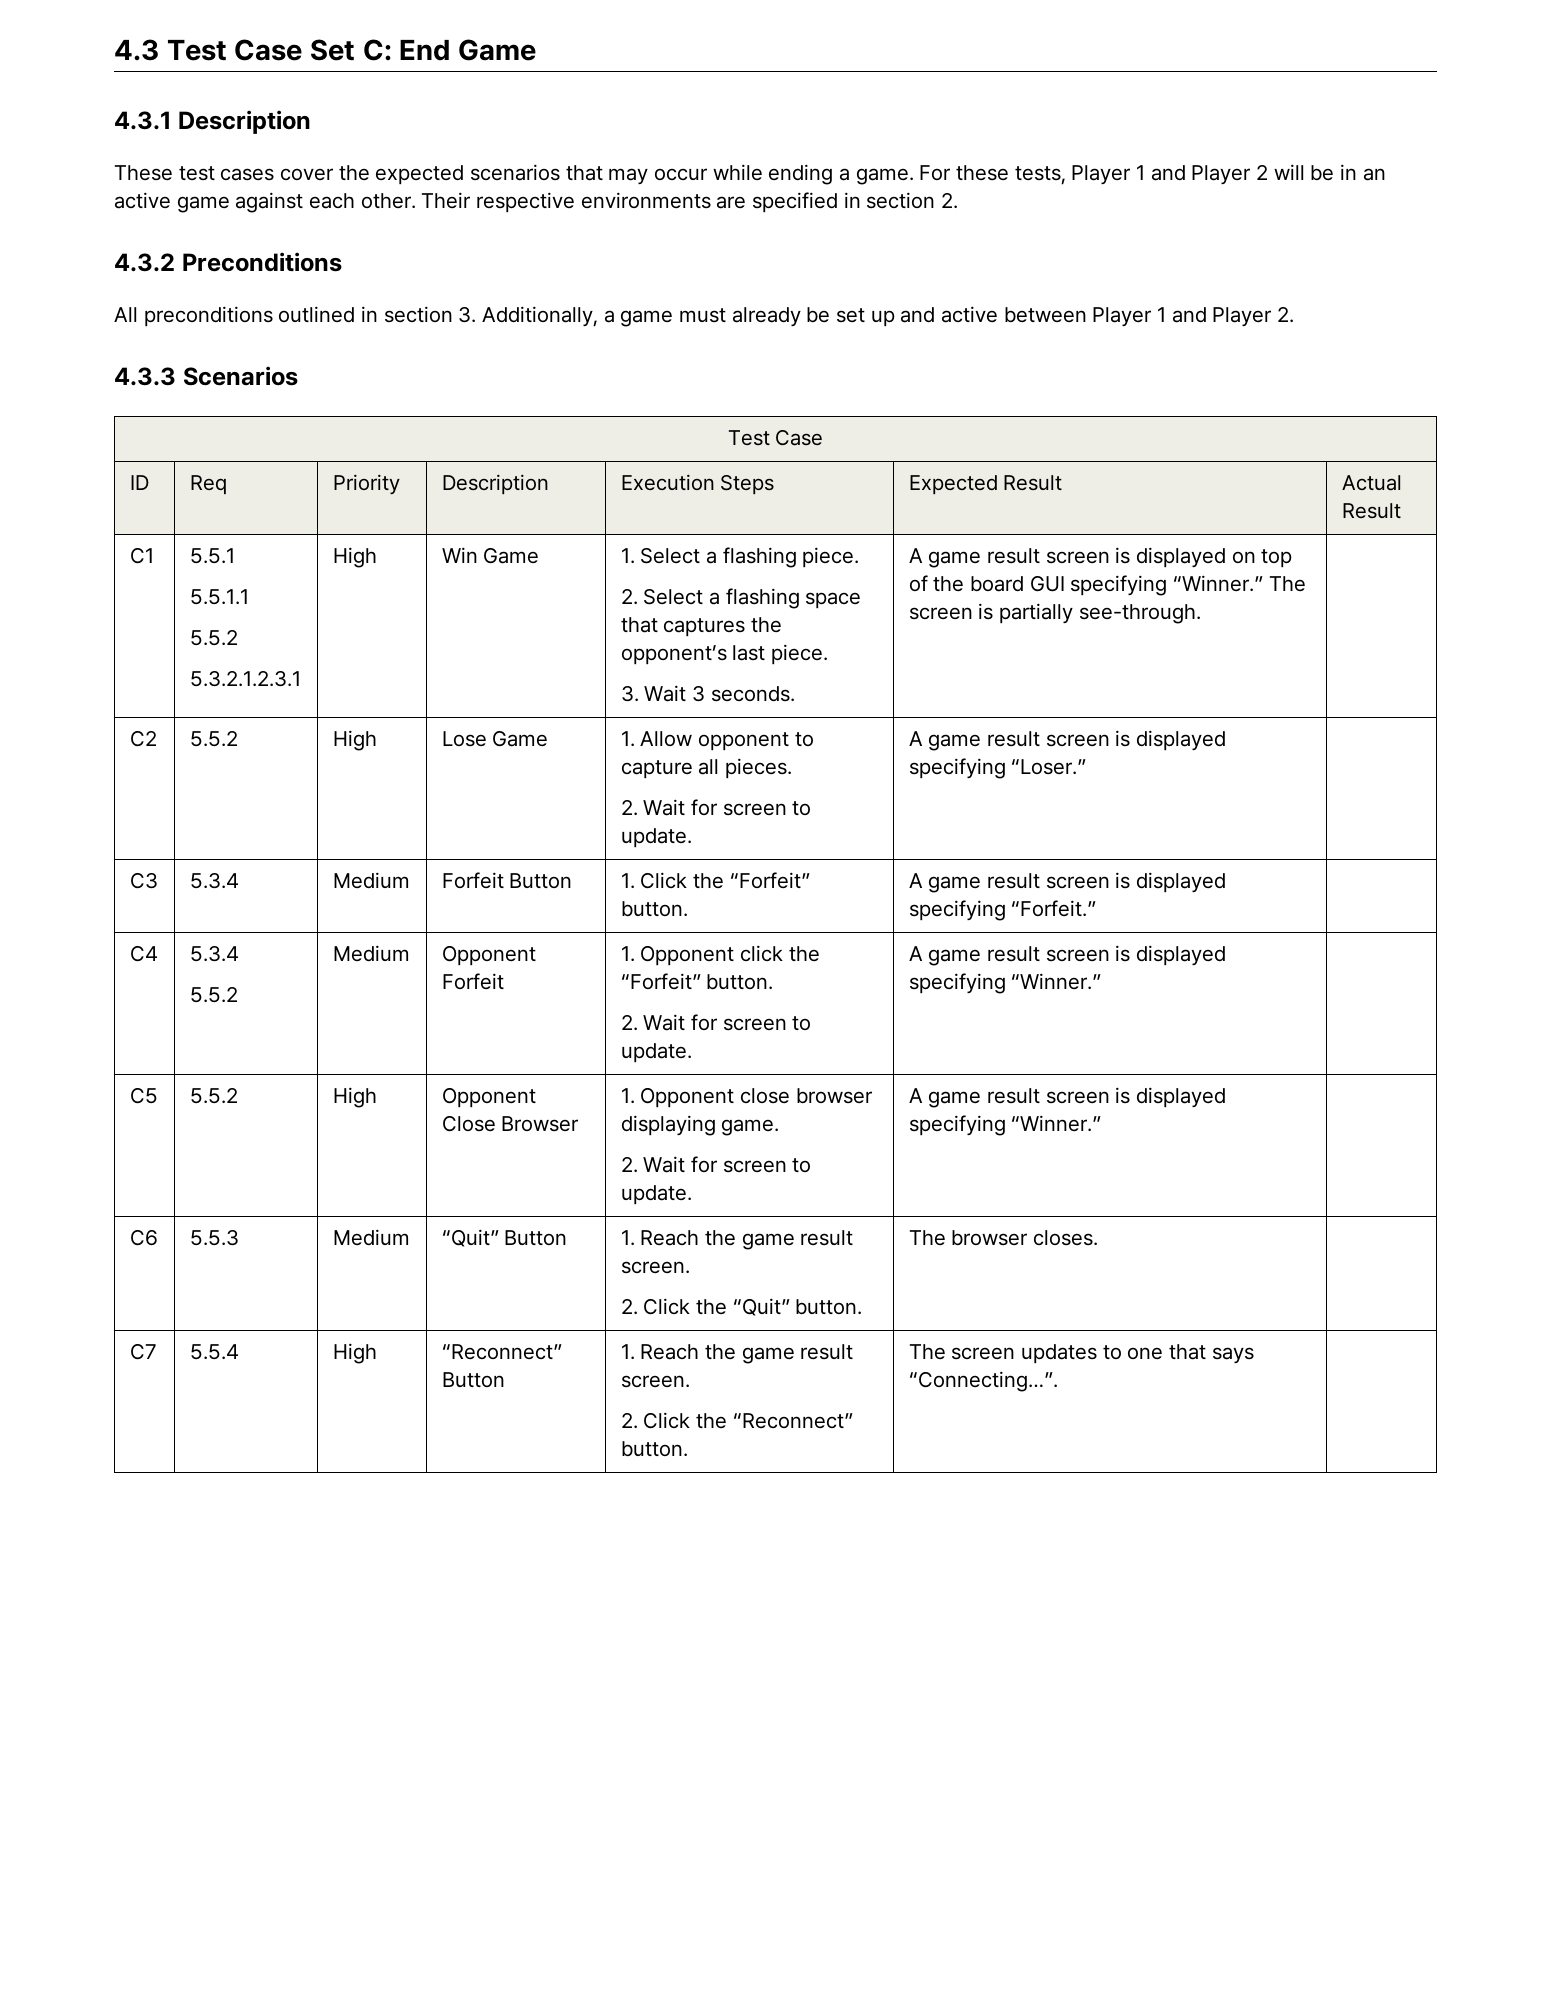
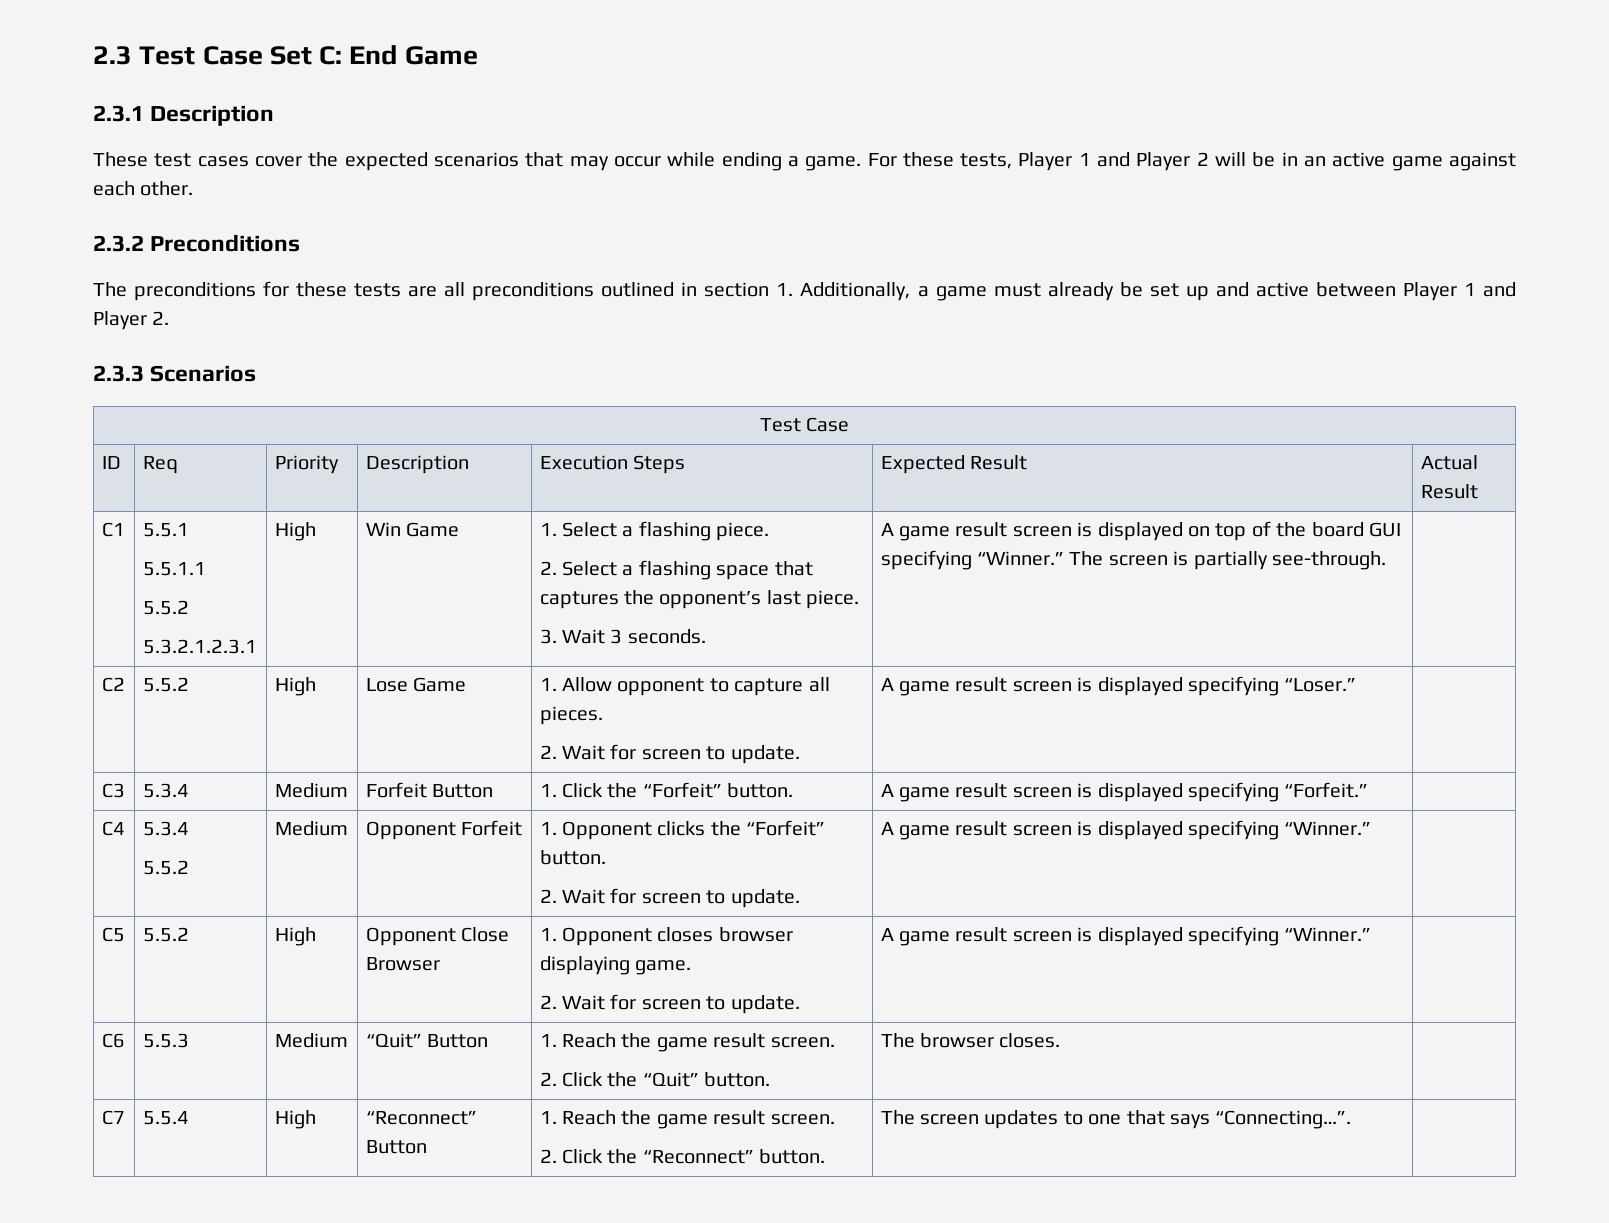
- 4.3 Test Case Set C: End Game
+ 2.3 Test Case Set C: End Game
- 4.3.1 Description
+ 2.3.1 Description
- For these tests, Player 1 and Player 2 will be in an active game against each other. Their respective environments are specified in section 2.
- 4.3.2 Preconditions
- All preconditions outlined in section 3. Additionally, a game must already be set up and active between Player 1 and Player 2.
+ For these tests, Player 1 and Player 2 will be in an active game against each other.
+ 2.3.2 Preconditions
+ The preconditions for these tests are all preconditions outlined in section 1. Additionally, a game must already be set up and active between Player 1 and Player 2.
- 4.3.3 Scenarios
+ 2.3.3 Scenarios
  C4 | 5.3.4
- 5.5.2 | Medium | Opponent Forfeit | 1. Opponent click the “Forfeit” button.
+ 5.5.2 | Medium | Opponent Forfeit | 1. Opponent clicks the “Forfeit” button.
- C5 | 5.5.2 | High | Opponent Close Browser | 1. Opponent close browser displaying game.
+ C5 | 5.5.2 | High | Opponent Close Browser | 1. Opponent closes browser displaying game.

